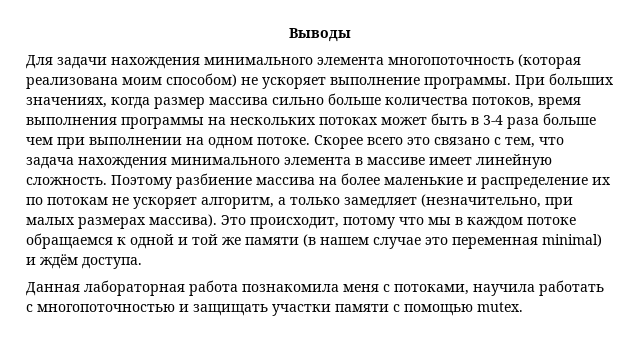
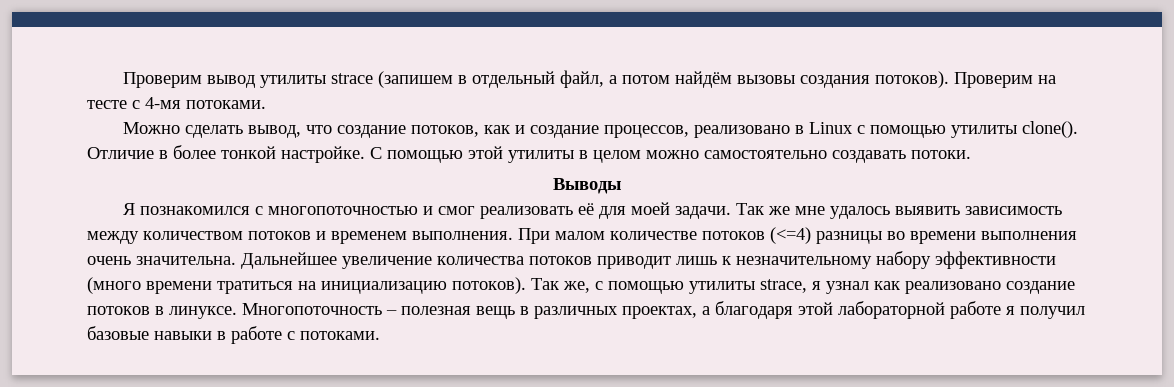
+ Проверим вывод утилиты strace (запишем в отдельный файл, а потом найдём вызовы создания потоков). Проверим на тесте с 4-мя потоками.
+ Можно сделать вывод, что создание потоков, как и создание процессов, реализовано в Linux с помощью утилиты clone(). Отличие в более тонкой настройке. С помощью этой утилиты в целом можно самостоятельно создавать потоки.
  Выводы
- Для задачи нахождения минимального элемента многопоточность (которая реализована моим способом) не ускоряет выполнение программы. При больших значениях, когда размер массива сильно больше количества потоков, время выполнения программы на нескольких потоках может быть в 3-4 раза больше чем при выполнении на одном потоке. Скорее всего это связано с тем, что задача нахождения минимального элемента в массиве имеет линейную сложность. Поэтому разбиение массива на более маленькие и распределение их по потокам не ускоряет алгоритм, а только замедляет (незначительно, при малых размерах массива). Это происходит, потому что мы в каждом потоке обращаемся к одной и той же памяти (в нашем случае это переменная minimal) и ждём доступа.
- Данная лабораторная работа познакомила меня с потоками, научила работать с многопоточностью и защищать участки памяти с помощью mutex.
+ Я познакомился с многопоточностью и смог реализовать её для моей задачи. Так же мне удалось выявить зависимость между количеством потоков и временем выполнения. При малом количестве потоков (<=4) разницы во времени выполнения очень значительна. Дальнейшее увеличение количества потоков приводит лишь к незначительному набору эффективности (много времени тратиться на инициализацию потоков). Так же, с помощью утилиты strace, я узнал как реализовано создание потоков в линуксе. Многопоточность – полезная вещь в различных проектах, а благодаря этой лабораторной работе я получил базовые навыки в работе с потоками.

